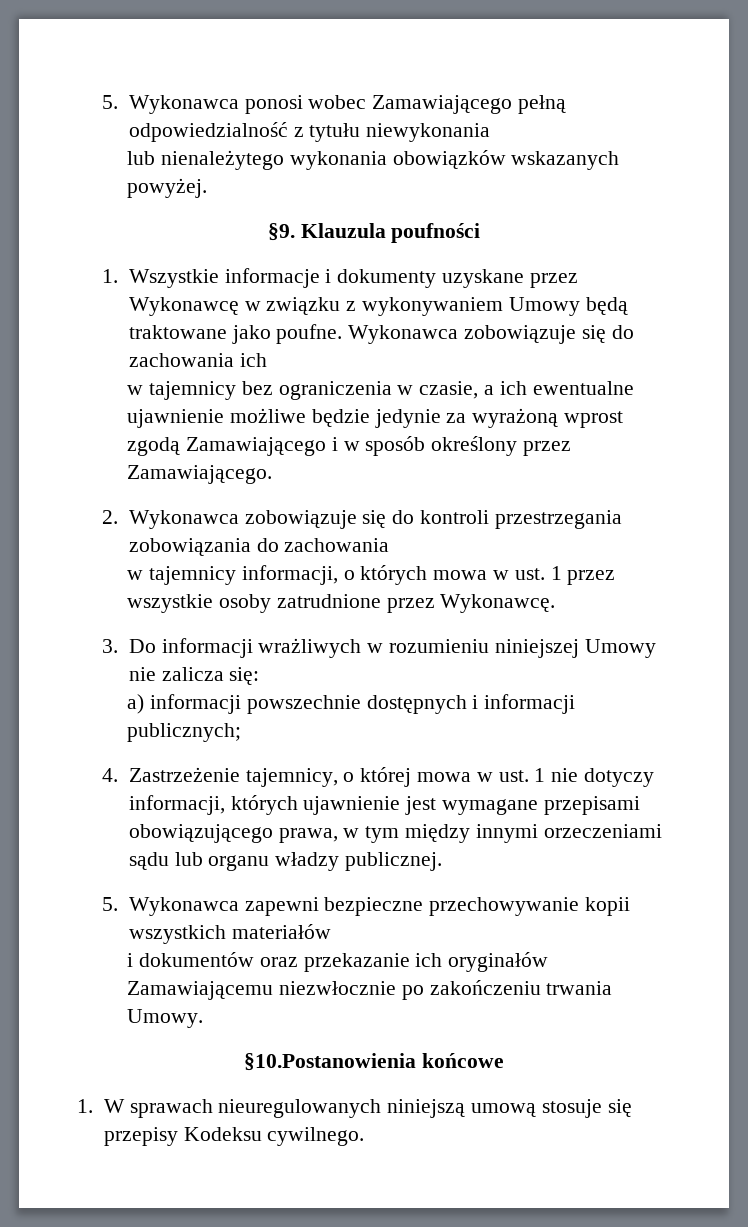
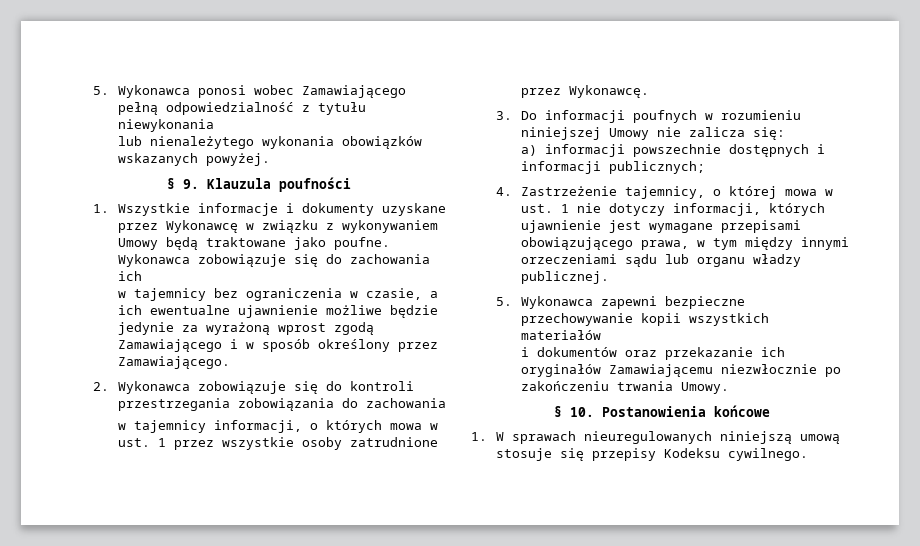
- §9. Klauzula poufności
+ § 9. Klauzula poufności
- 3. Do informacji wrażliwych w rozumieniu niniejszej Umowy nie zalicza się:
+ 3. Do informacji poufnych w rozumieniu niniejszej Umowy nie zalicza się:
- §10.Postanowienia końcowe
+ § 10. Postanowienia końcowe

